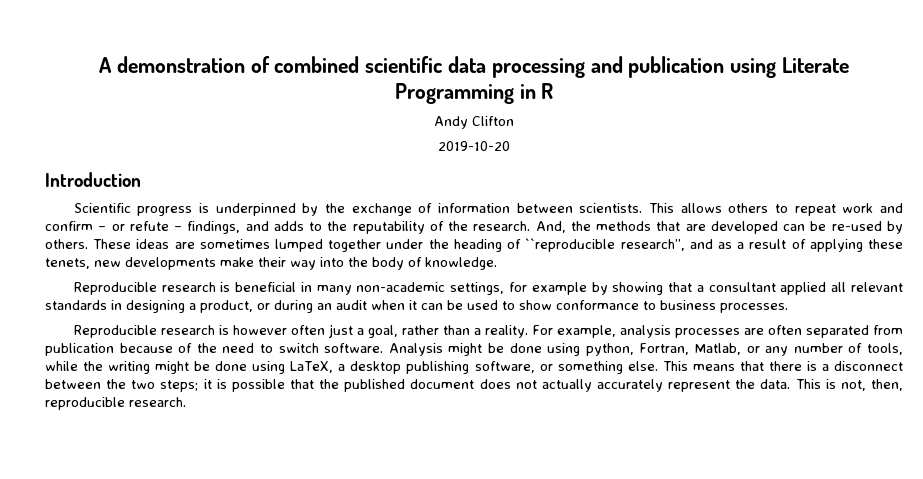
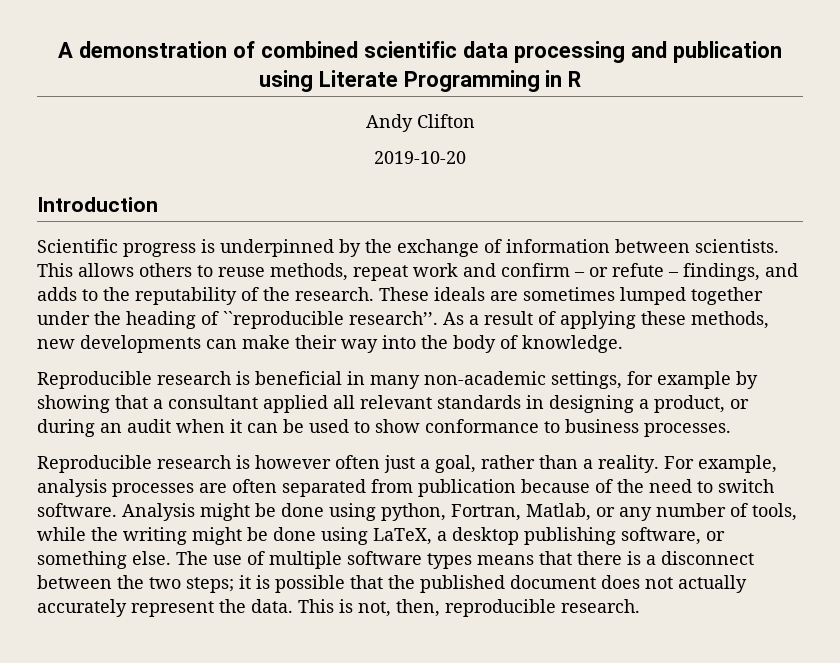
- This allows others to repeat work and confirm – or refute – findings, and adds to the reputability of the research.
+ This allows others to reuse methods, repeat work and confirm – or refute – findings, and adds to the reputability of the research.
- And, the methods that are developed can be re-used by others. These ideas are sometimes lumped together under the heading of ``reproducible research’’, and as a result of applying these tenets, new developments make their way into the body of knowledge.
+ These ideals are sometimes lumped together under the heading of ``reproducible research’’. As a result of applying these methods, new developments can make their way into the body of knowledge.
- This means that there is a disconnect between the two steps; it is possible that the published document does not actually accurately represent the data.
+ The use of multiple software types means that there is a disconnect between the two steps; it is possible that the published document does not actually accurately represent the data.

